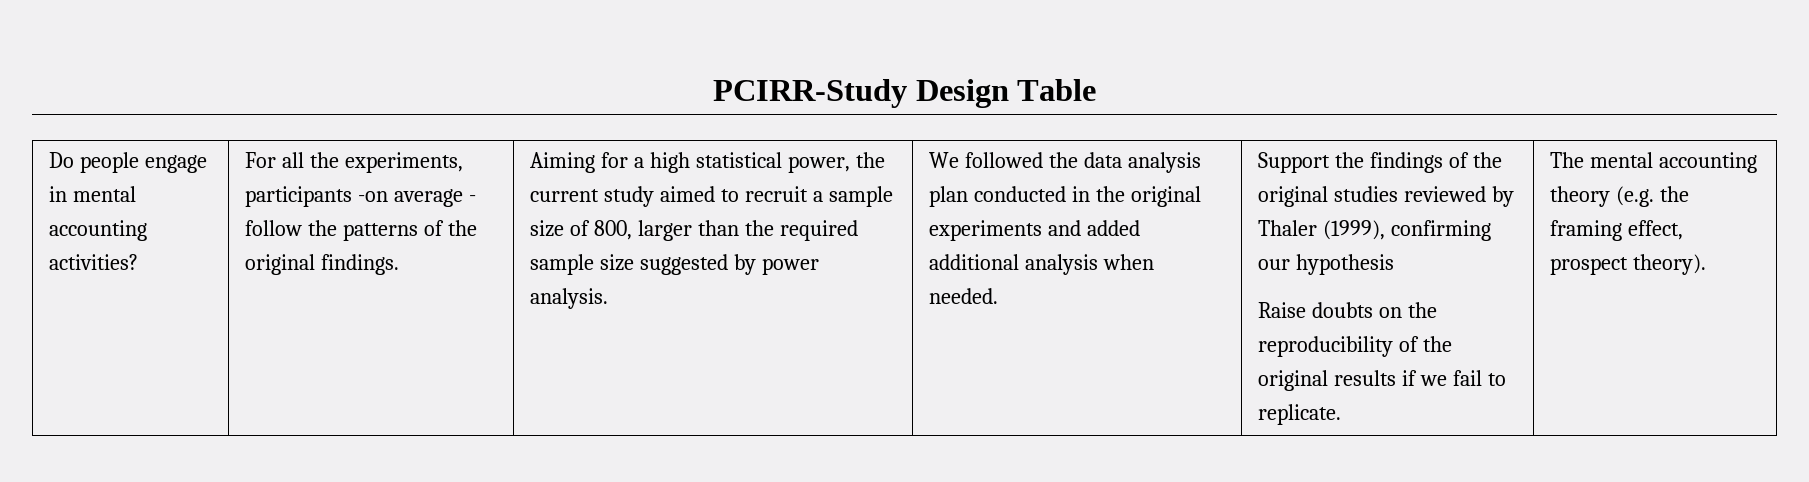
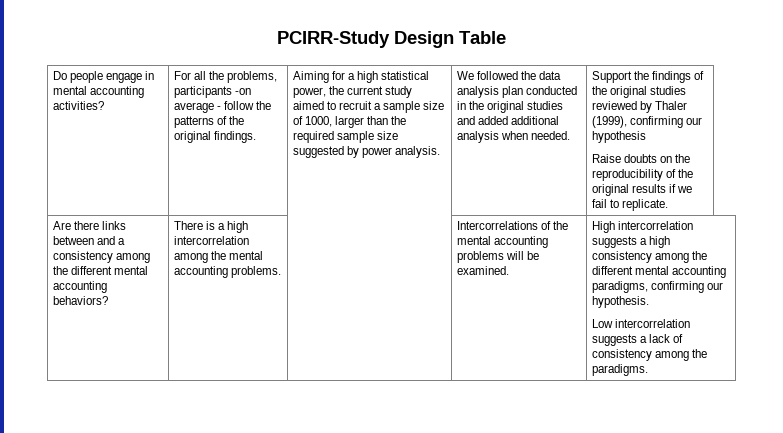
- For all the experiments, participants -on average - follow the patterns of the original findings.
+ For all the problems, participants -on average - follow the patterns of the original findings.
- Aiming for a high statistical power, the current study aimed to recruit a sample size of 800, larger than the required sample size suggested by power analysis.
+ Aiming for a high statistical power, the current study aimed to recruit a sample size of 1000, larger than the required sample size suggested by power analysis.
- We followed the data analysis plan conducted in the original experiments and added additional analysis when needed.
+ We followed the data analysis plan conducted in the original studies and added additional analysis when needed.
- The mental accounting theory (e.g. the framing effect, prospect theory).
+ Are there links between and a consistency among the different mental accounting behaviors? | There is a high intercorrelation among the mental accounting problems. | | Intercorrelations of the mental accounting problems will be examined. | High intercorrelation suggests a high consistency among the different mental accounting paradigms, confirming our hypothesis.
+ Low intercorrelation suggests a lack of consistency among the paradigms.

